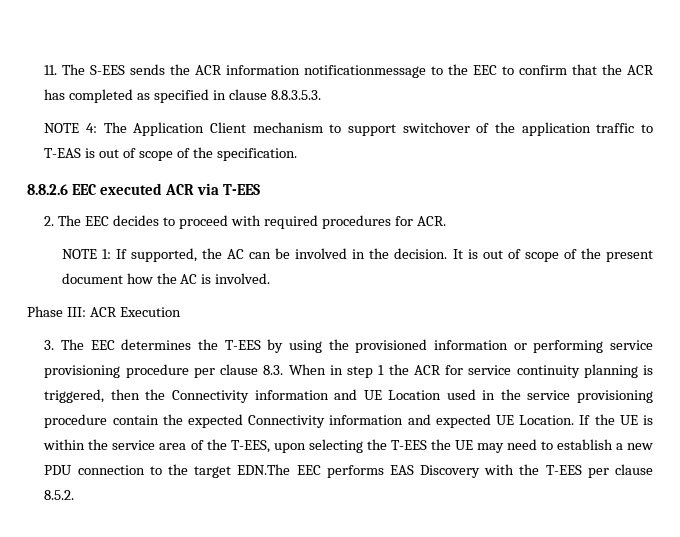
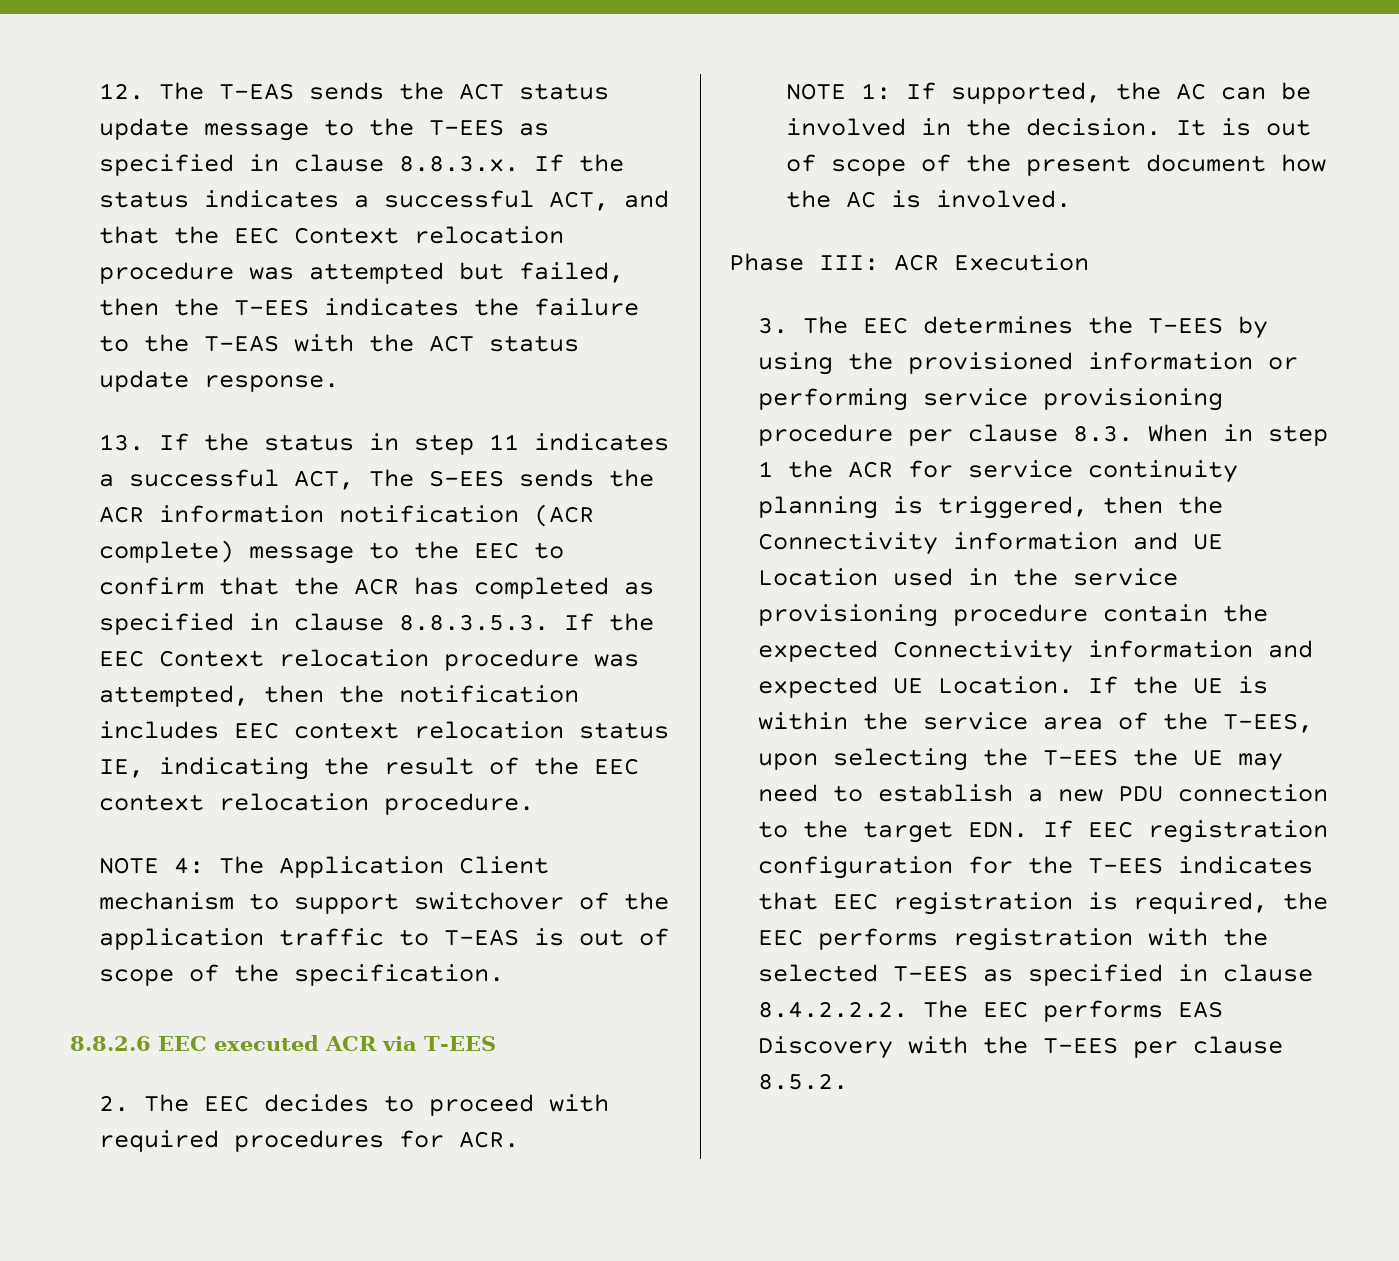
- 11. The S-EES sends the ACR information notificationmessage to the EEC to confirm that the ACR has completed as specified in clause 8.8.3.5.3.
+ 12. The T-EAS sends the ACT status update message to the T-EES as specified in clause 8.8.3.x. If the status indicates a successful ACT, and that the EEC Context relocation procedure was attempted but failed, then the T-EES indicates the failure to the T-EAS with the ACT status update response.
+ 13. If the status in step 11 indicates a successful ACT, The S-EES sends the ACR information notification (ACR complete) message to the EEC to confirm that the ACR has completed as specified in clause 8.8.3.5.3. If the EEC Context relocation procedure was attempted, then the notification includes EEC context relocation status IE, indicating the result of the EEC context relocation procedure.
- If the UE is within the service area of the T-EES, upon selecting the T-EES the UE may need to establish a new PDU connection to the target EDN.The EEC performs EAS Discovery with the T-EES per clause 8.5.2.
+ If the UE is within the service area of the T-EES, upon selecting the T-EES the UE may need to establish a new PDU connection to the target EDN. If EEC registration configuration for the T-EES indicates that EEC registration is required, the EEC performs registration with the selected T-EES as specified in clause 8.4.2.2.2. The EEC performs EAS Discovery with the T-EES per clause 8.5.2.

